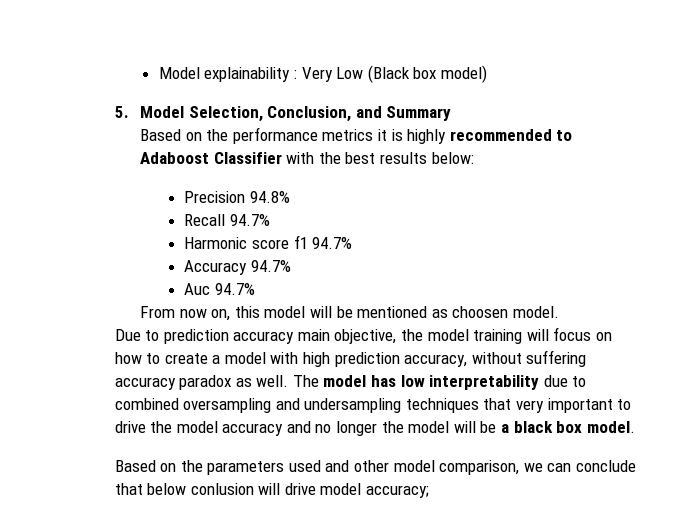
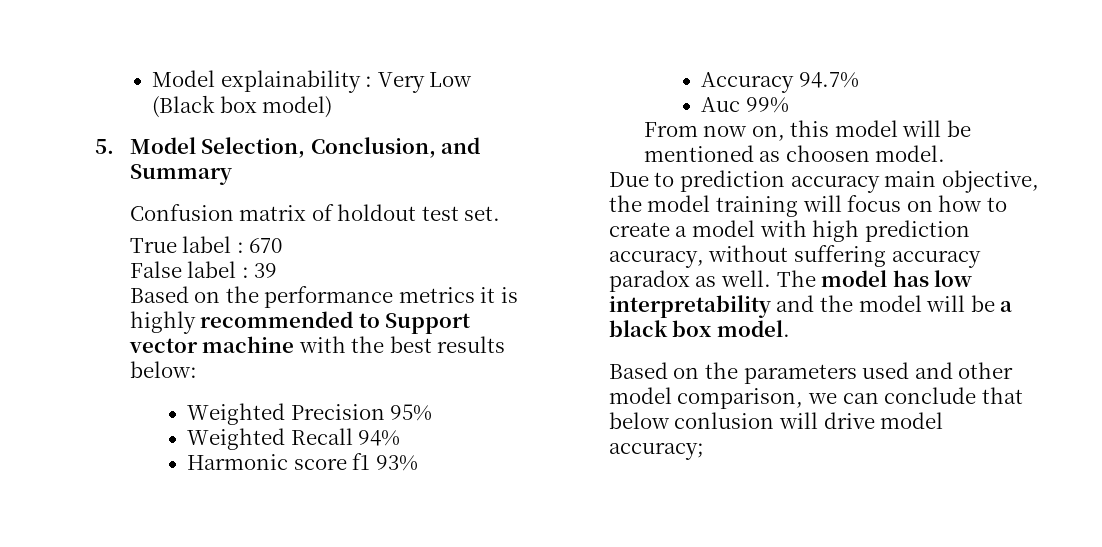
+ Confusion matrix of holdout test set.
+ True label : 670
+ False label : 39
- Based on the performance metrics it is highly recommended to Adaboost Classifier with the best results below:
+ Based on the performance metrics it is highly recommended to Support vector machine with the best results below:
- Precision 94.8%
- Recall 94.7%
+ Weighted Precision 95%
+ Weighted Recall 94%
- Harmonic score f1 94.7%
+ Harmonic score f1 93%
- Auc 94.7%
+ Auc 99%
- The model has low interpretability due to combined oversampling and undersampling techniques that very important to drive the model accuracy and no longer the model will be a black box model.
+ The model has low interpretability and the model will be a black box model.

